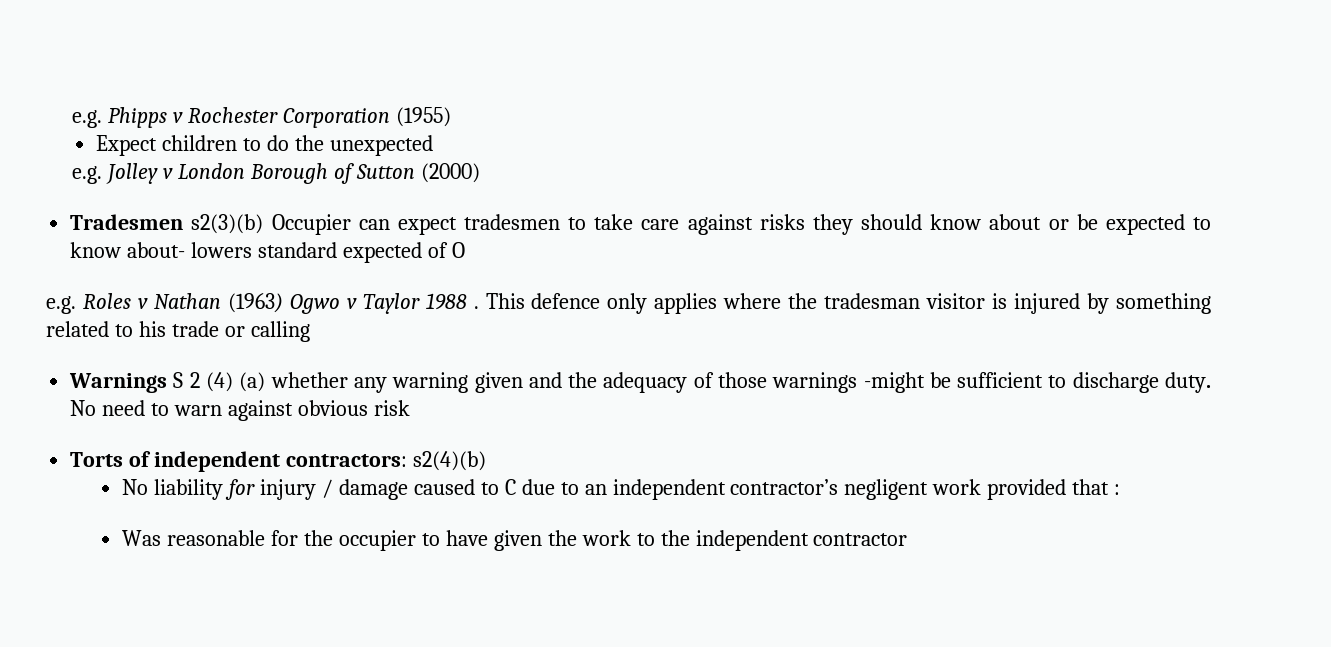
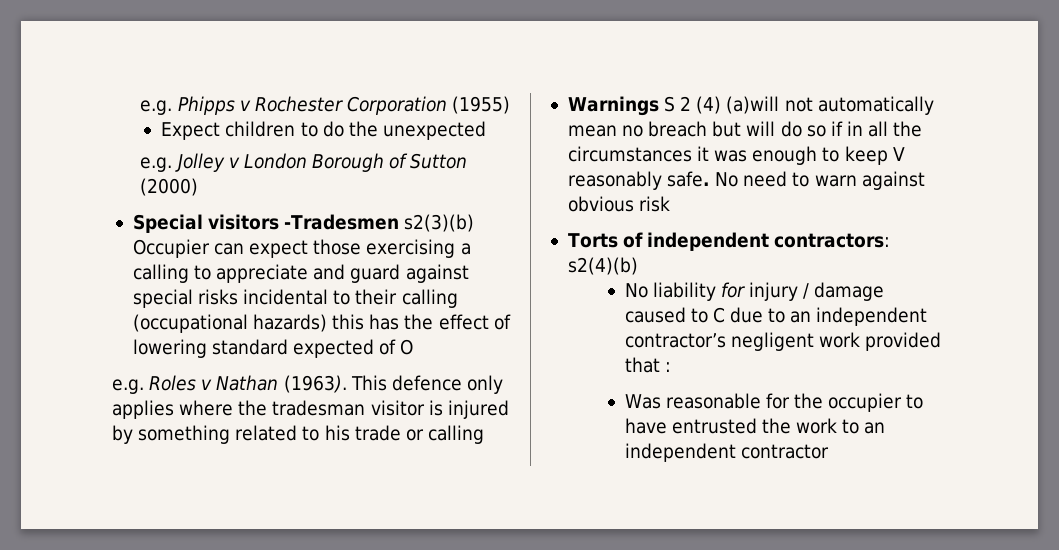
- Tradesmen s2(3)(b) Occupier can expect tradesmen to take care against risks they should know about or be expected to know about- lowers standard expected of O
+ Special visitors -Tradesmen s2(3)(b) Occupier can expect those exercising a calling to appreciate and guard against special risks incidental to their calling (occupational hazards) this has the effect of lowering standard expected of O
- e.g. Roles v Nathan (1963) Ogwo v Taylor 1988 .
+ e.g. Roles v Nathan (1963).
- Warnings S 2 (4) (a) whether any warning given and the adequacy of those warnings -might be sufficient to discharge duty.
+ Warnings S 2 (4) (a)will not automatically mean no breach but will do so if in all the circumstances it was enough to keep V reasonably safe.
- Was reasonable for the occupier to have given the work to the independent contractor
+ Was reasonable for the occupier to have entrusted the work to an independent contractor

